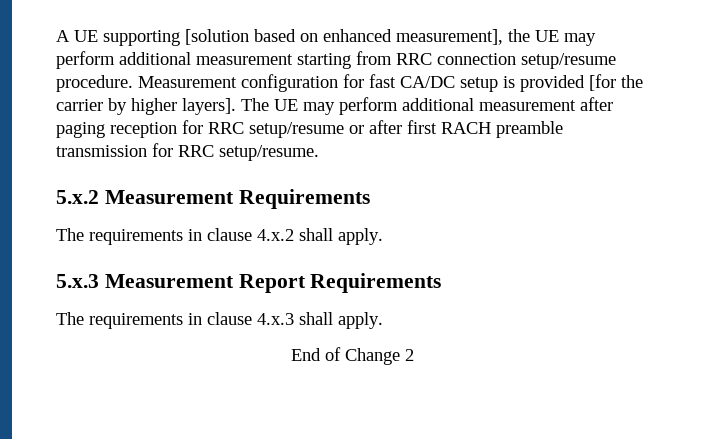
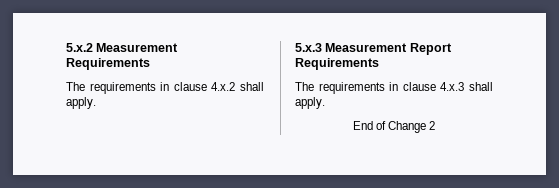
- A UE supporting [solution based on enhanced measurement], the UE may perform additional measurement starting from RRC connection setup/resume procedure. Measurement configuration for fast CA/DC setup is provided [for the carrier by higher layers]. The UE may perform additional measurement after paging reception for RRC setup/resume or after first RACH preamble transmission for RRC setup/resume.

